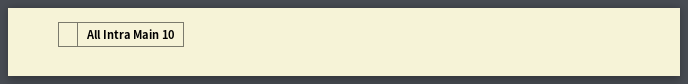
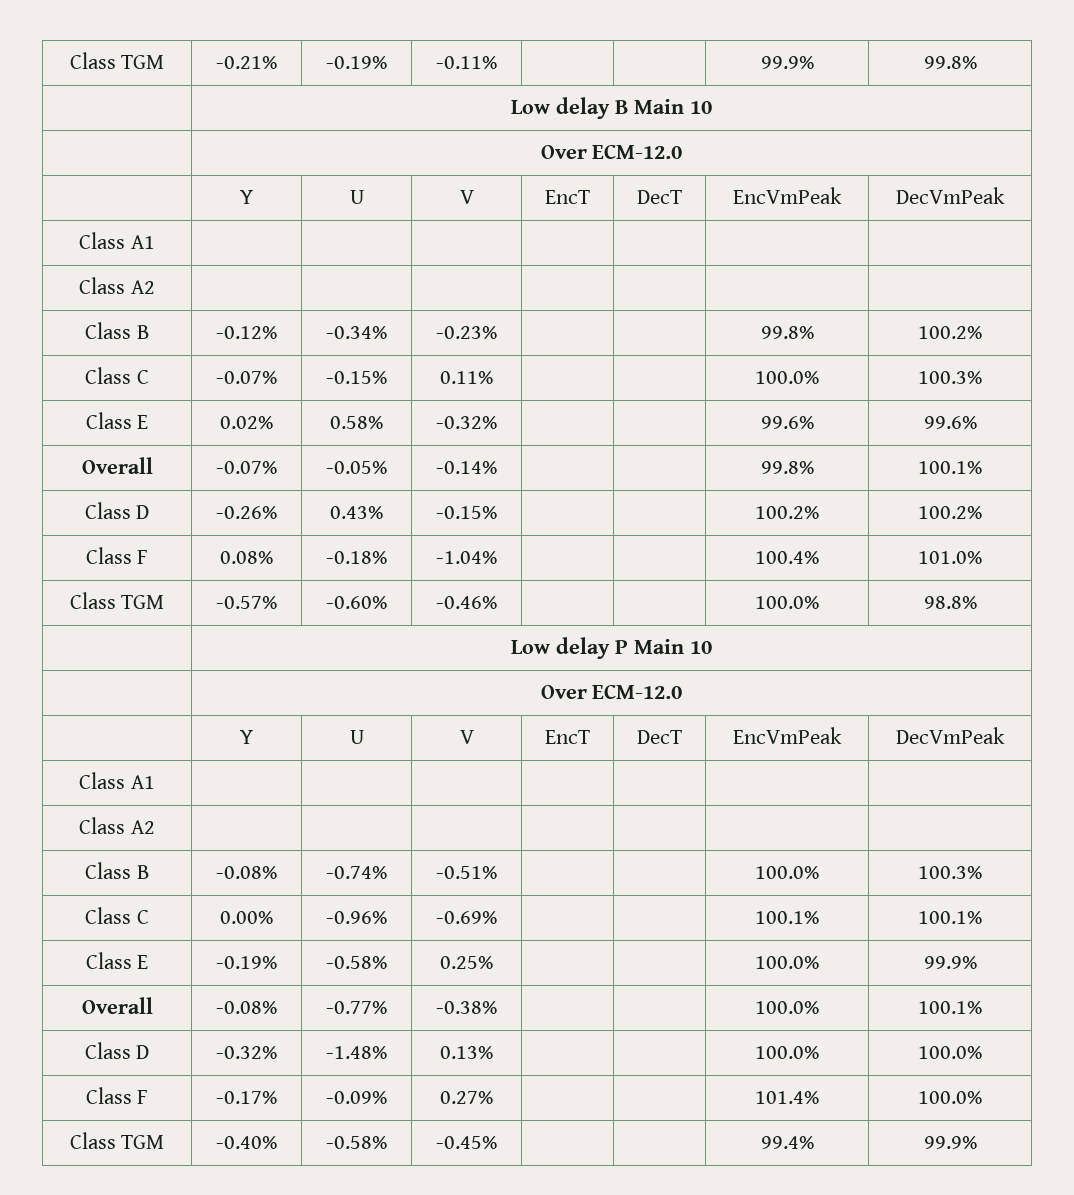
- | All Intra Main 10
+ Class TGM | -0.21% | -0.19% | -0.11% | | | 99.9% | 99.8%
+ | Low delay B Main 10
+ | Over ECM-12.0
+ | Y | U | V | EncT | DecT | EncVmPeak | DecVmPeak
+ Class A1 | | | | | | |
+ Class A2 | | | | | | |
+ Class B | -0.12% | -0.34% | -0.23% | | | 99.8% | 100.2%
+ Class C | -0.07% | -0.15% | 0.11% | | | 100.0% | 100.3%
+ Class E | 0.02% | 0.58% | -0.32% | | | 99.6% | 99.6%
+ Overall | -0.07% | -0.05% | -0.14% | | | 99.8% | 100.1%
+ Class D | -0.26% | 0.43% | -0.15% | | | 100.2% | 100.2%
+ Class F | 0.08% | -0.18% | -1.04% | | | 100.4% | 101.0%
+ Class TGM | -0.57% | -0.60% | -0.46% | | | 100.0% | 98.8%
+ | Low delay P Main 10
+ | Over ECM-12.0
+ | Y | U | V | EncT | DecT | EncVmPeak | DecVmPeak
+ Class A1 | | | | | | |
+ Class A2 | | | | | | |
+ Class B | -0.08% | -0.74% | -0.51% | | | 100.0% | 100.3%
+ Class C | 0.00% | -0.96% | -0.69% | | | 100.1% | 100.1%
+ Class E | -0.19% | -0.58% | 0.25% | | | 100.0% | 99.9%
+ Overall | -0.08% | -0.77% | -0.38% | | | 100.0% | 100.1%
+ Class D | -0.32% | -1.48% | 0.13% | | | 100.0% | 100.0%
+ Class F | -0.17% | -0.09% | 0.27% | | | 101.4% | 100.0%
+ Class TGM | -0.40% | -0.58% | -0.45% | | | 99.4% | 99.9%

